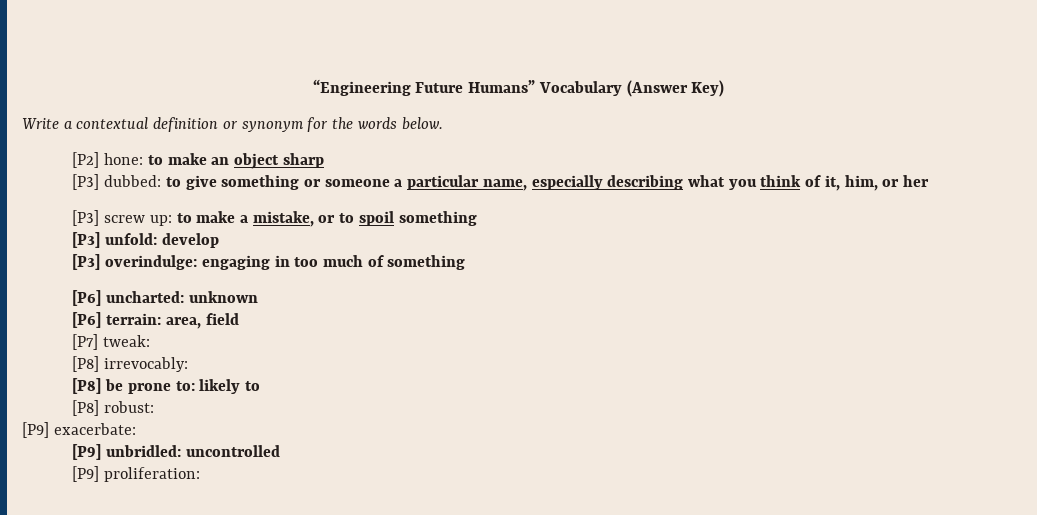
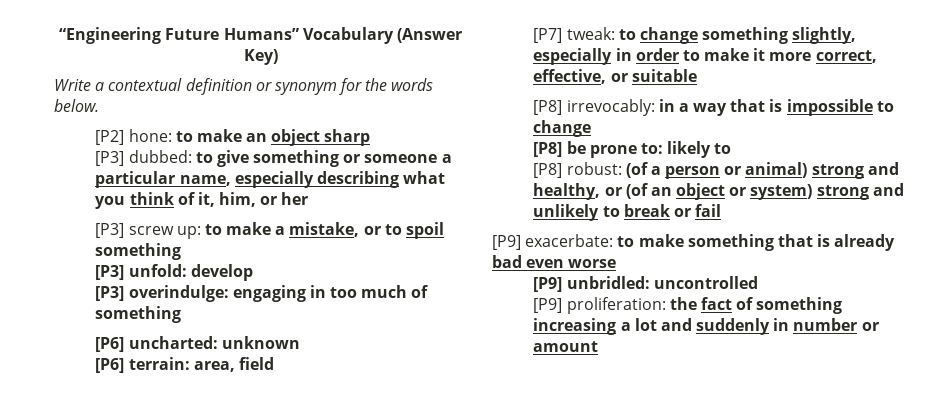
- [P7] tweak:
- [P8] irrevocably:
+ [P7] tweak: to change something slightly, especially in order to make it more correct, effective, or suitable
+ [P8] irrevocably: in a way that is impossible to change
- [P8] robust:
- [P9] exacerbate:
+ [P8] robust: (of a person or animal) strong and healthy, or (of an object or system) strong and unlikely to break or fail
+ [P9] exacerbate: to make something that is already bad even worse
- [P9] proliferation:
+ [P9] proliferation: the fact of something increasing a lot and suddenly in number or amount

